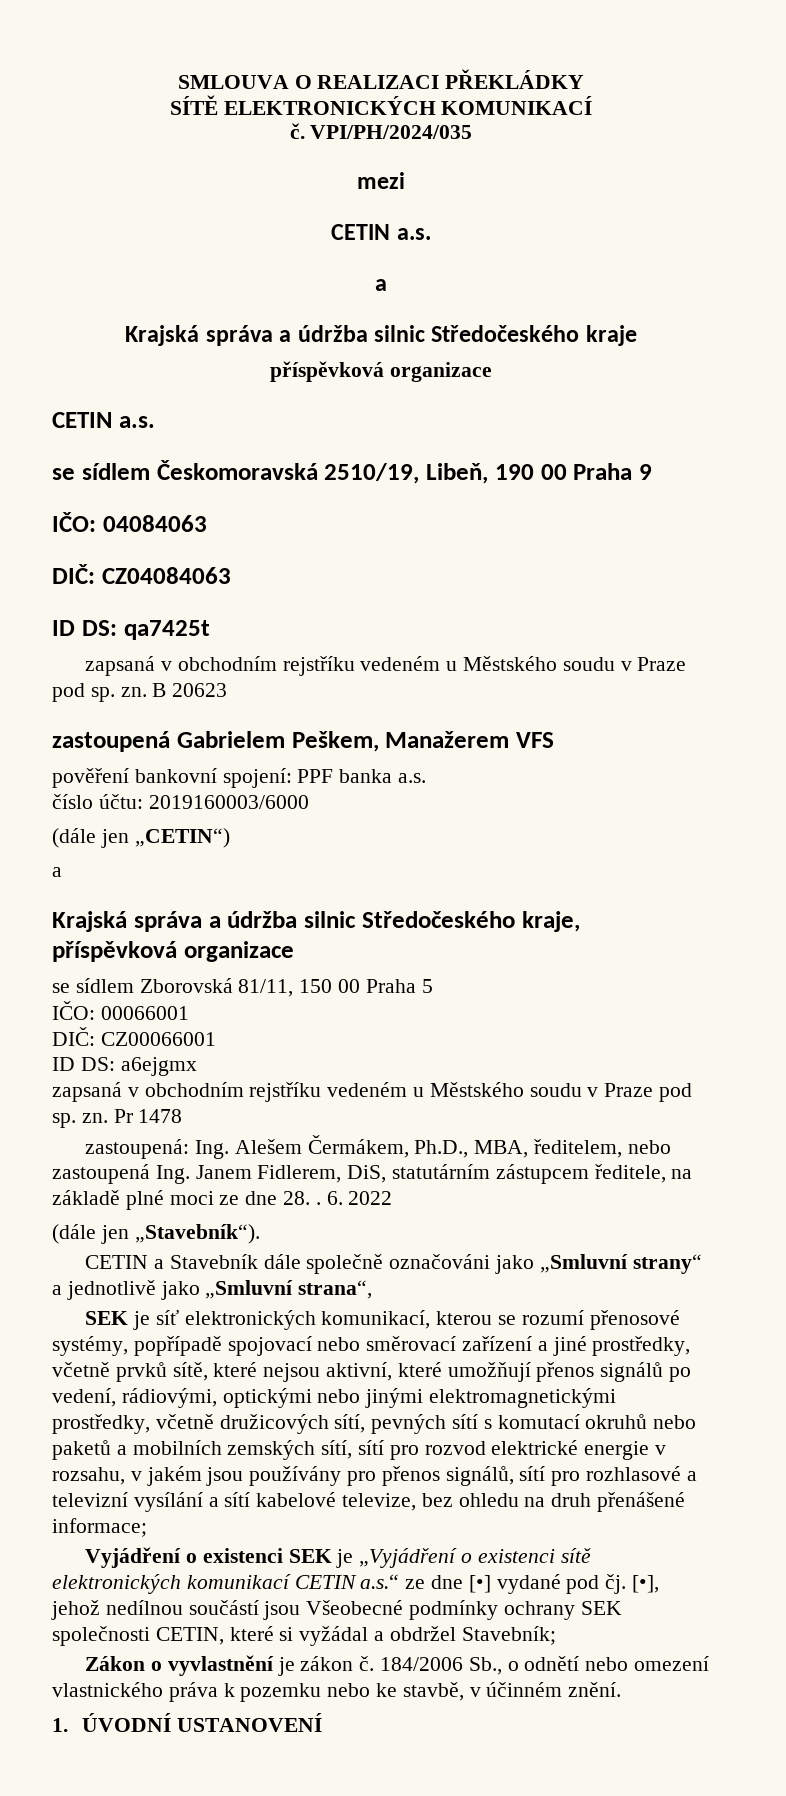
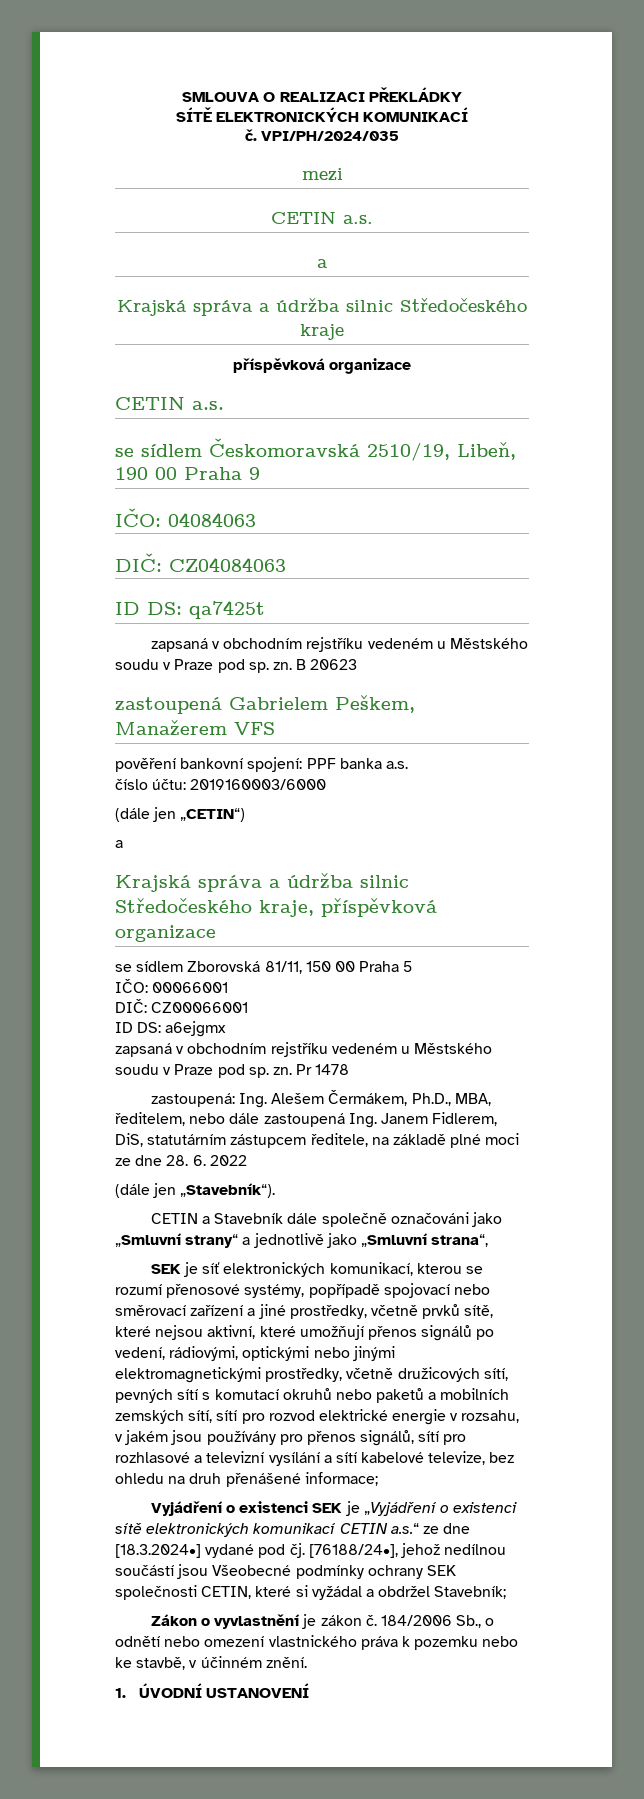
- zastoupená: Ing. Alešem Čermákem, Ph.D., MBA, ředitelem, nebo zastoupená Ing. Janem Fidlerem, DiS, statutárním zástupcem ředitele, na základě plné moci ze dne 28. . 6. 2022
+ zastoupená: Ing. Alešem Čermákem, Ph.D., MBA, ředitelem, nebo dále zastoupená Ing. Janem Fidlerem, DiS, statutárním zástupcem ředitele, na základě plné moci ze dne 28. 6. 2022
- Vyjádření o existenci SEK je „Vyjádření o existenci sítě elektronických komunikací CETIN a.s.“ ze dne [•] vydané pod čj.
+ Vyjádření o existenci SEK je „Vyjádření o existenci sítě elektronických komunikací CETIN a.s.“ ze dne [18.3.2024•] vydané pod čj.
- [•], jehož nedílnou součástí jsou Všeobecné podmínky ochrany SEK společnosti CETIN, které si vyžádal a obdržel Stavebník;
+ [76188/24•], jehož nedílnou součástí jsou Všeobecné podmínky ochrany SEK společnosti CETIN, které si vyžádal a obdržel Stavebník;

